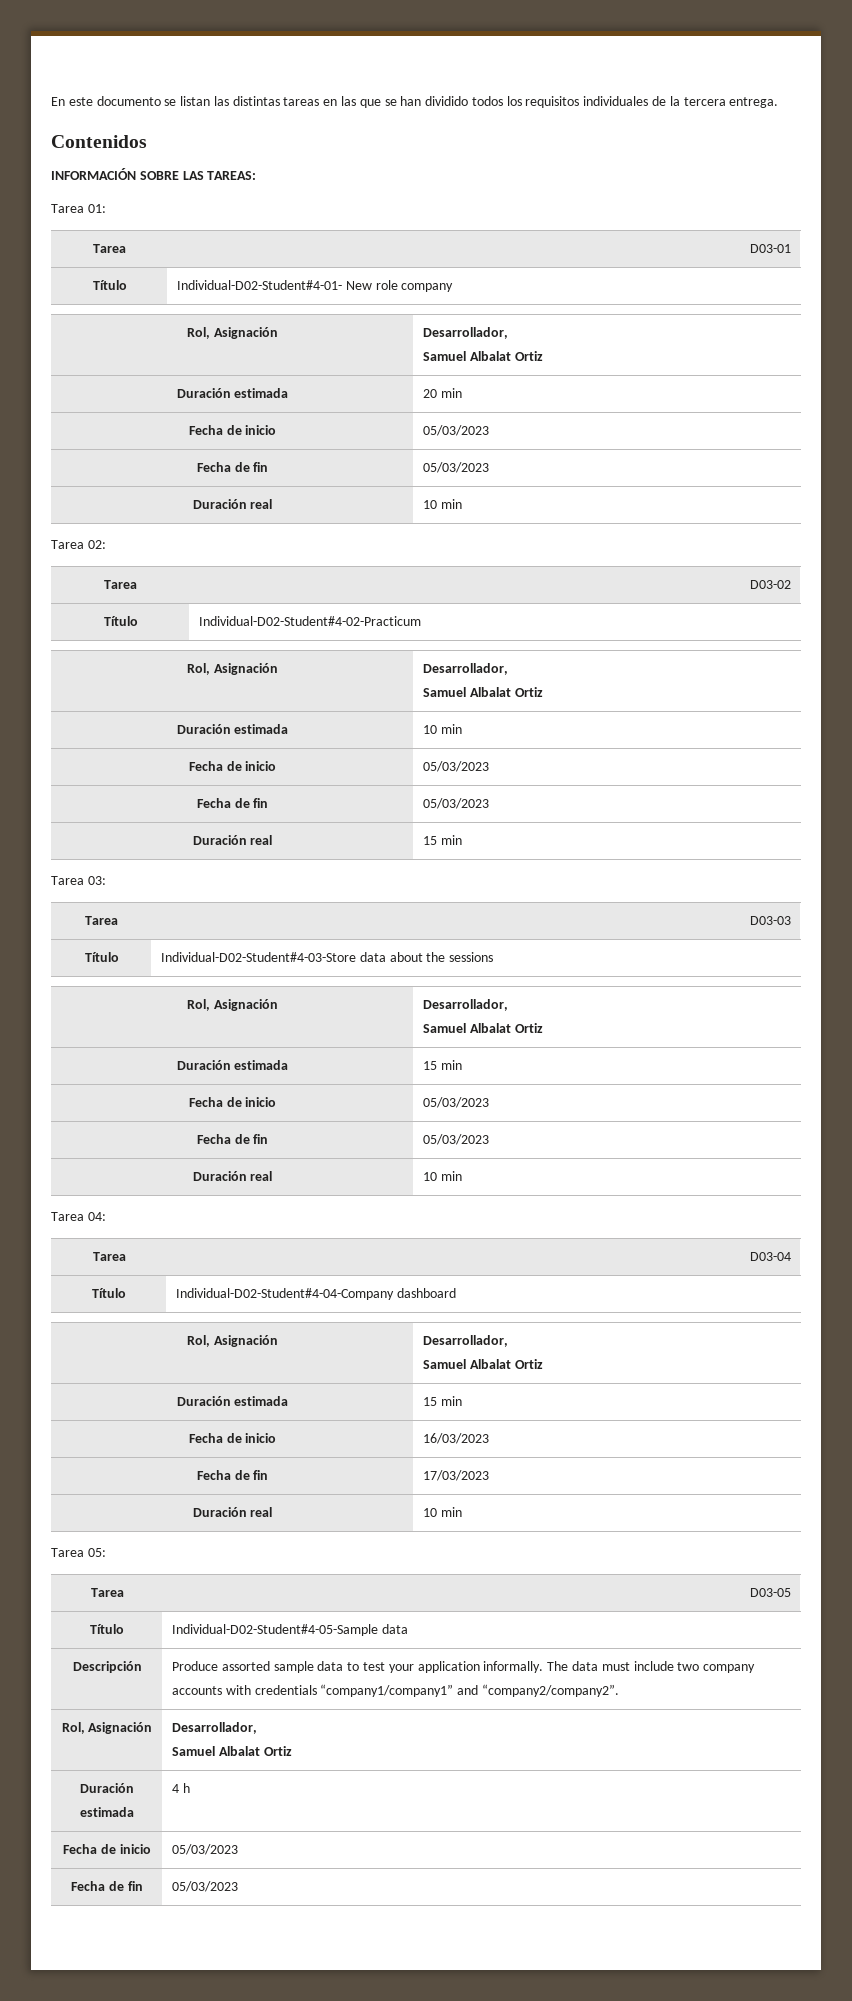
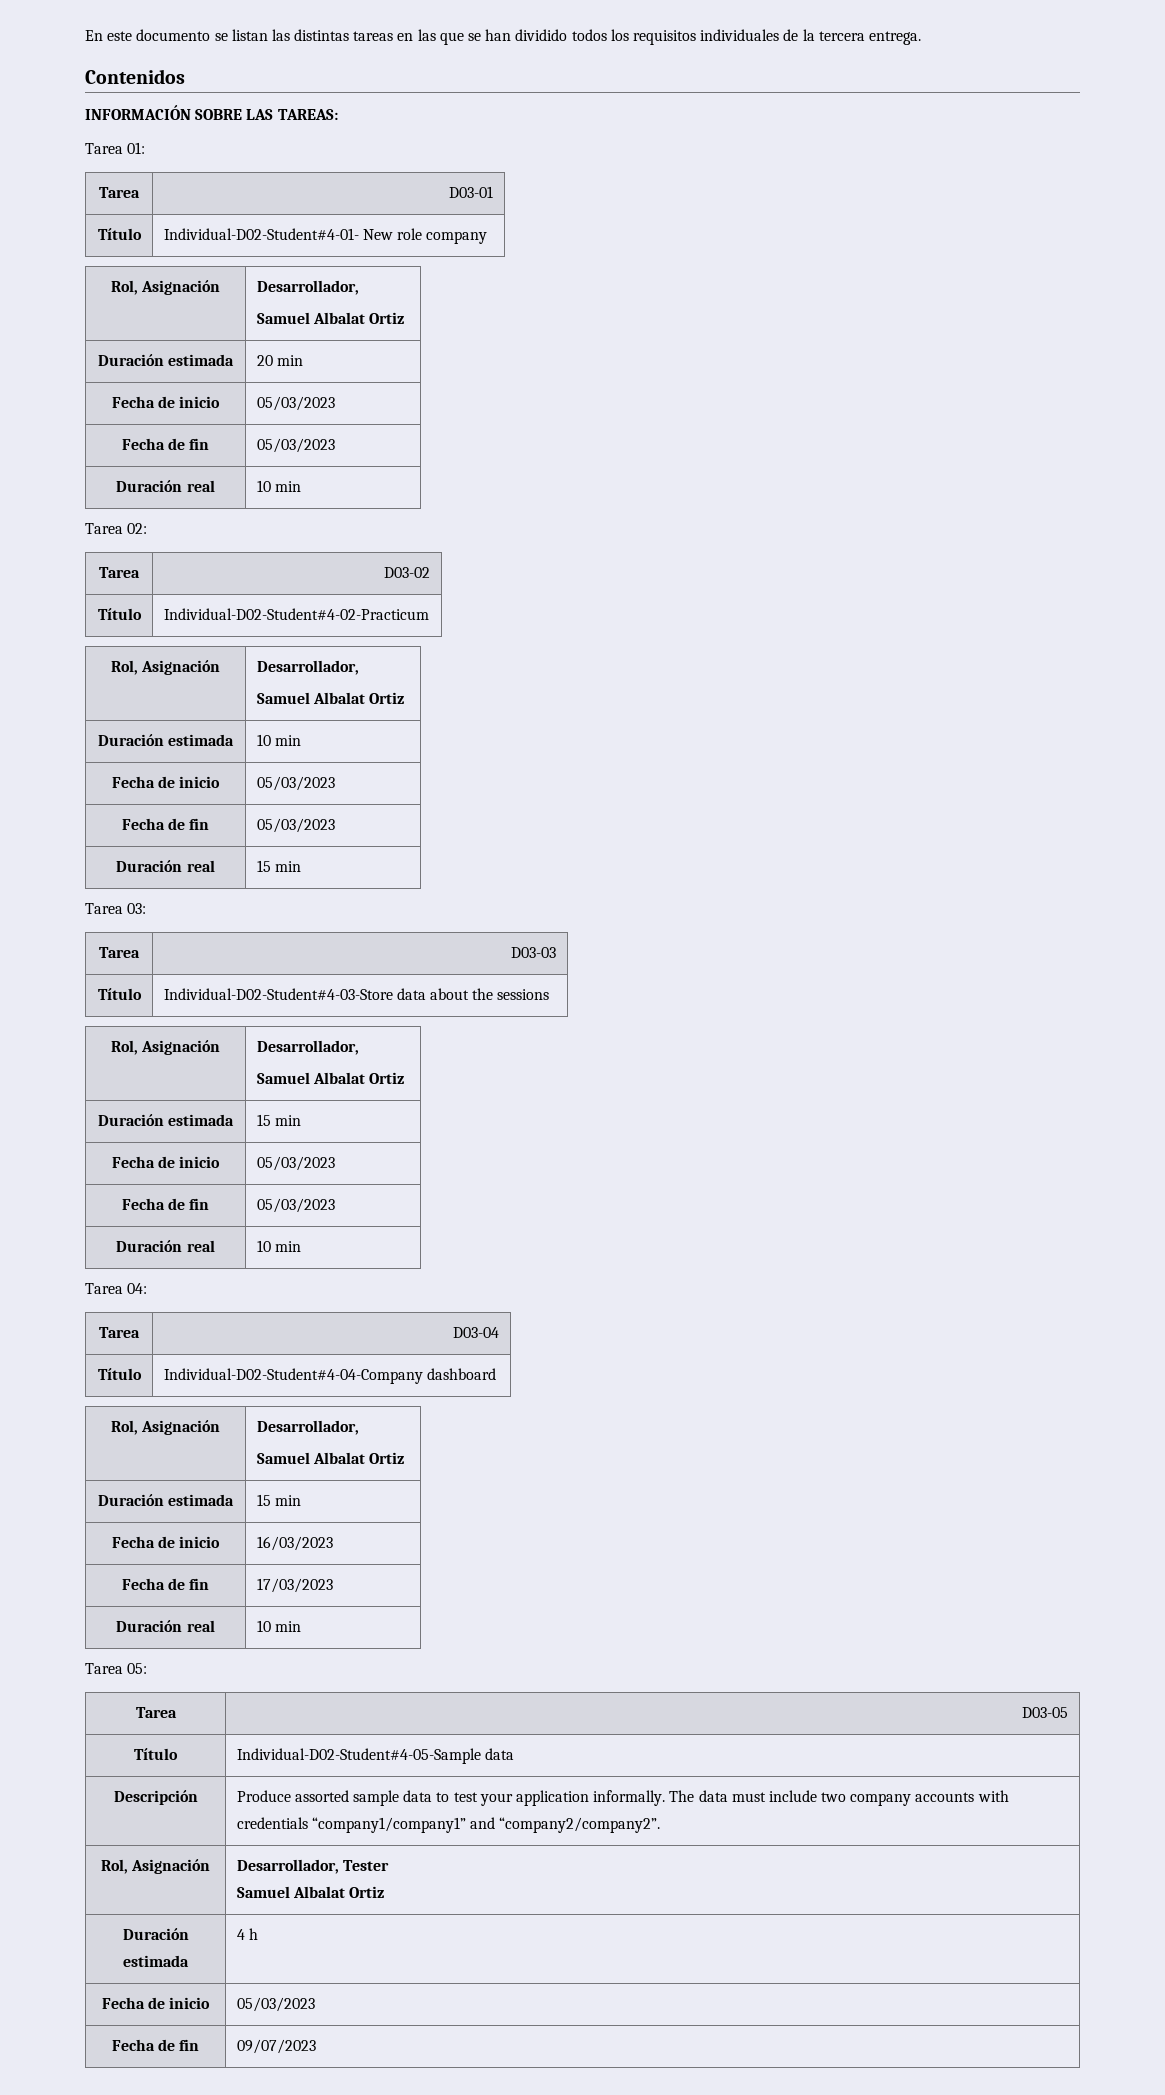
  Descripción | Produce assorted sample data to test your application informally. The data must include two company accounts with credentials “company1/company1” and “company2/company2”.
- Rol, Asignación | Desarrollador,
+ Rol, Asignación | Desarrollador, Tester
  Duración estimada | 4 h
  Fecha de inicio | 05/03/2023
- Fecha de fin | 05/03/2023
+ Fecha de fin | 09/07/2023

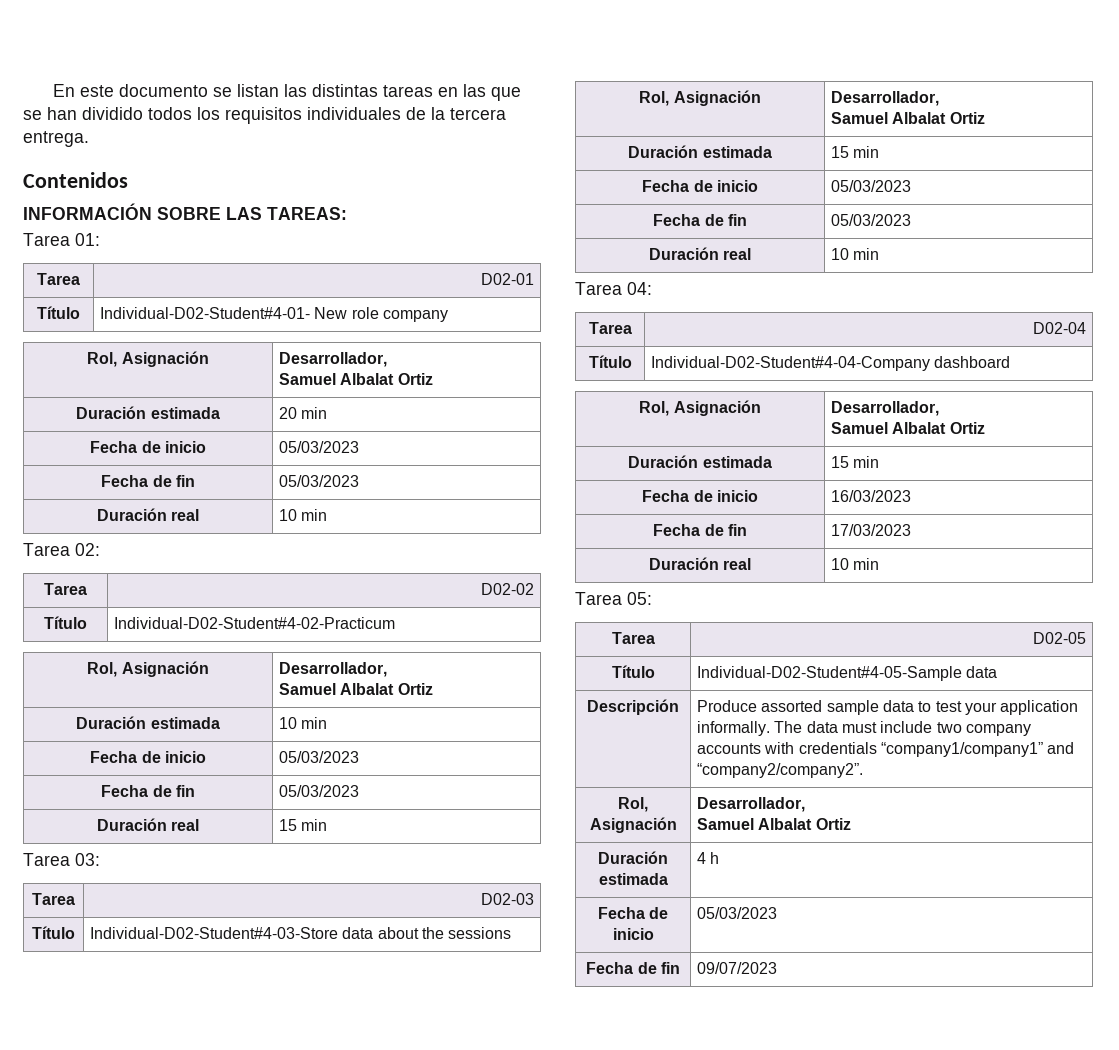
- Tarea | D03-01
+ Tarea | D02-01
- Tarea | D03-02
+ Tarea | D02-02
- Tarea | D03-03
+ Tarea | D02-03
- Tarea | D03-04
+ Tarea | D02-04
- Tarea | D03-05
+ Tarea | D02-05
  Descripción | Produce assorted sample data to test your application informally. The data must include two company accounts with credentials “company1/company1” and “company2/company2”.
- Rol, Asignación | Desarrollador, Tester
+ Rol, Asignación | Desarrollador,

